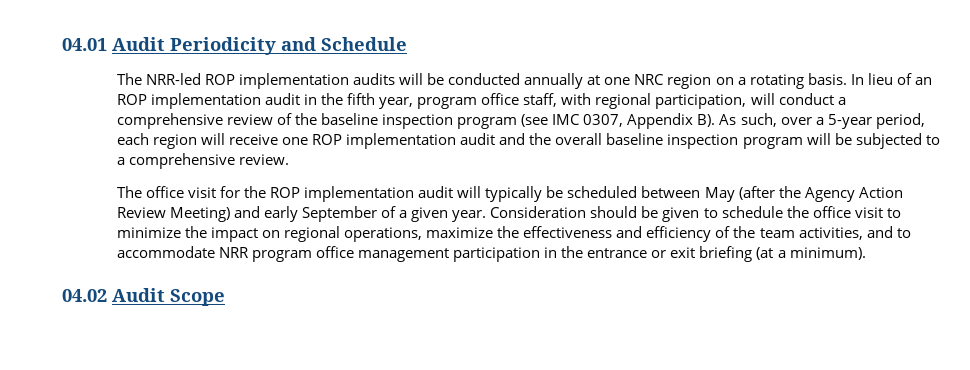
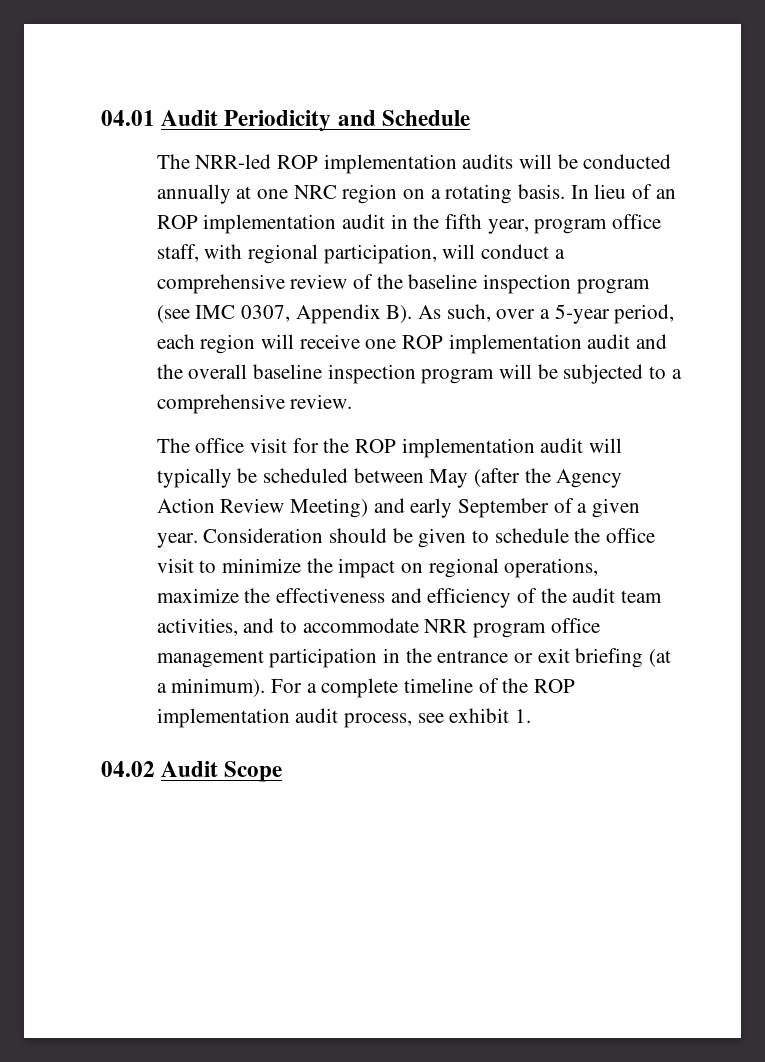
- Consideration should be given to schedule the office visit to minimize the impact on regional operations, maximize the effectiveness and efficiency of the team activities, and to accommodate NRR program office management participation in the entrance or exit briefing (at a minimum).
+ Consideration should be given to schedule the office visit to minimize the impact on regional operations, maximize the effectiveness and efficiency of the audit team activities, and to accommodate NRR program office management participation in the entrance or exit briefing (at a minimum). For a complete timeline of the ROP implementation audit process, see exhibit 1.

